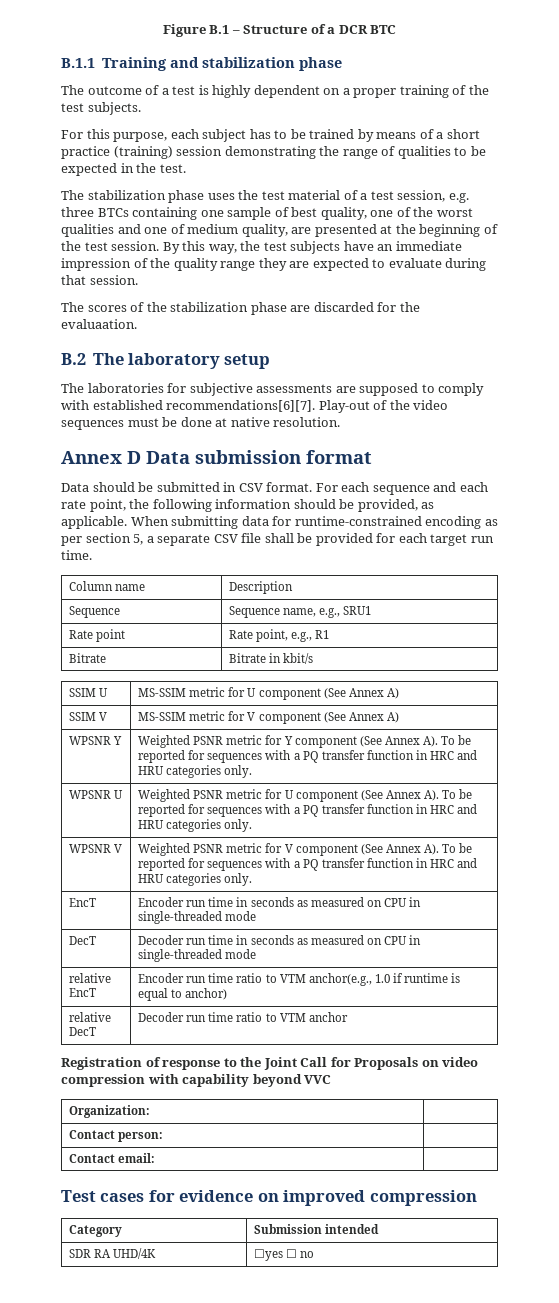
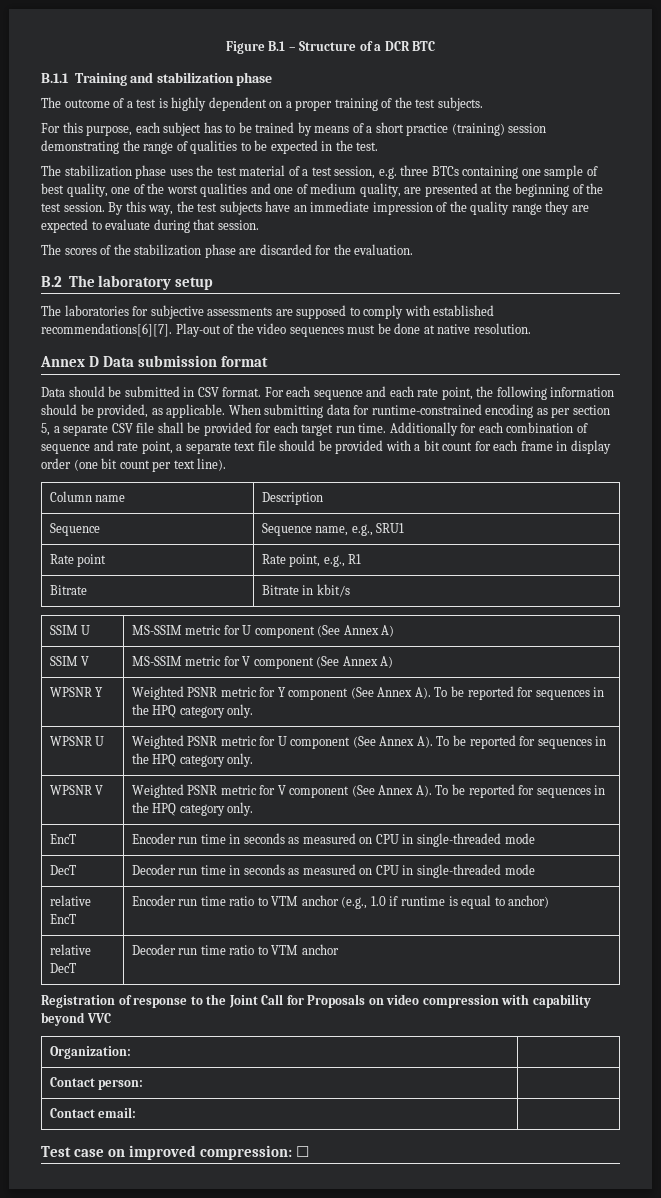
- The scores of the stabilization phase are discarded for the evaluaation.
+ The scores of the stabilization phase are discarded for the evaluation.
+ Additionally for each combination of sequence and rate point, a separate text file should be provided with a bit count for each frame in display order (one bit count per text line).
- WPSNR Y | Weighted PSNR metric for Y component (See Annex A). To be reported for sequences with a PQ transfer function in HRC and HRU categories only.
+ WPSNR Y | Weighted PSNR metric for Y component (See Annex A). To be reported for sequences in the HPQ category only.
- WPSNR U | Weighted PSNR metric for U component (See Annex A). To be reported for sequences with a PQ transfer function in HRC and HRU categories only.
+ WPSNR U | Weighted PSNR metric for U component (See Annex A). To be reported for sequences in the HPQ category only.
- WPSNR V | Weighted PSNR metric for V component (See Annex A). To be reported for sequences with a PQ transfer function in HRC and HRU categories only.
+ WPSNR V | Weighted PSNR metric for V component (See Annex A). To be reported for sequences in the HPQ category only.
- relative EncT | Encoder run time ratio to VTM anchor(e.g., 1.0 if runtime is equal to anchor)
+ relative EncT | Encoder run time ratio to VTM anchor (e.g., 1.0 if runtime is equal to anchor)
- Test cases for evidence on improved compression
- Category | Submission intended
- SDR RA UHD/4K | ☐yes ☐ no
+ Test case on improved compression: ☐

